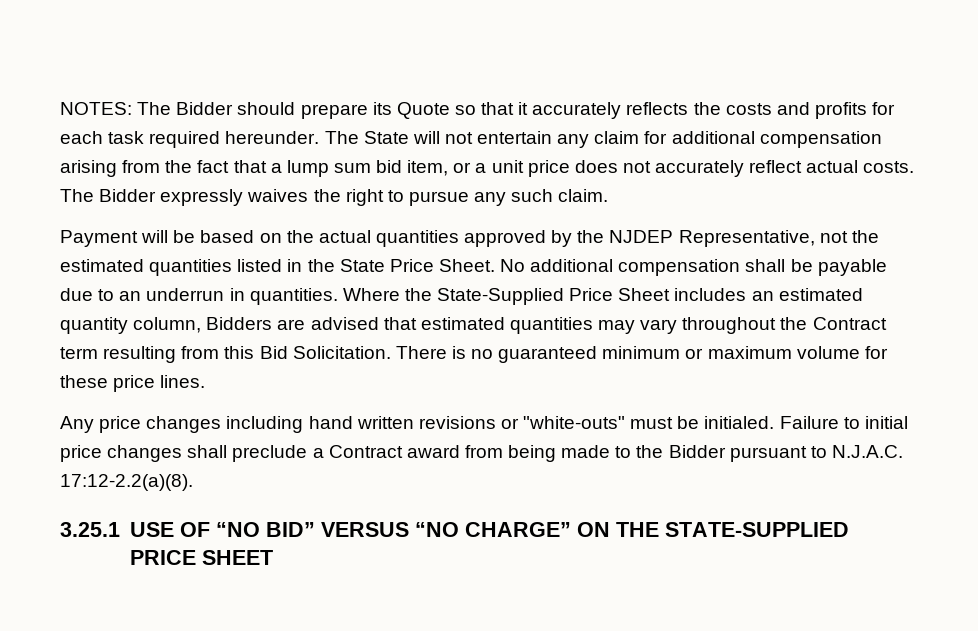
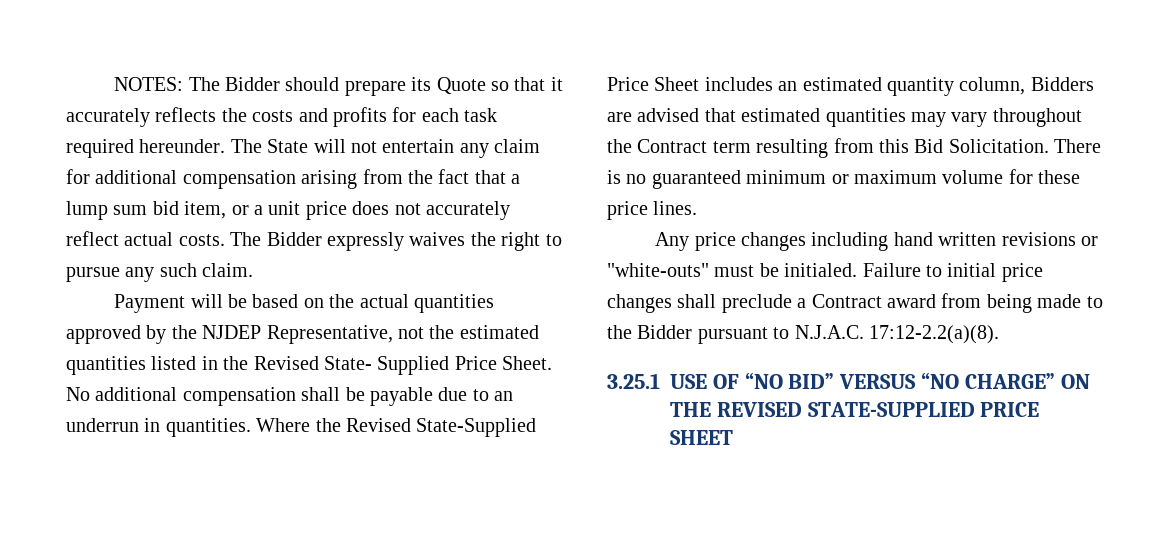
- Payment will be based on the actual quantities approved by the NJDEP Representative, not the estimated quantities listed in the State Price Sheet.
+ Payment will be based on the actual quantities approved by the NJDEP Representative, not the estimated quantities listed in the Revised State- Supplied Price Sheet.
- Where the State-Supplied Price Sheet includes an estimated quantity column, Bidders are advised that estimated quantities may vary throughout the Contract term resulting from this Bid Solicitation.
+ Where the Revised State-Supplied Price Sheet includes an estimated quantity column, Bidders are advised that estimated quantities may vary throughout the Contract term resulting from this Bid Solicitation.
- 3.25.1 USE OF “NO BID” VERSUS “NO CHARGE” ON THE STATE-SUPPLIED PRICE SHEET
+ 3.25.1 USE OF “NO BID” VERSUS “NO CHARGE” ON THE REVISED STATE-SUPPLIED PRICE SHEET

